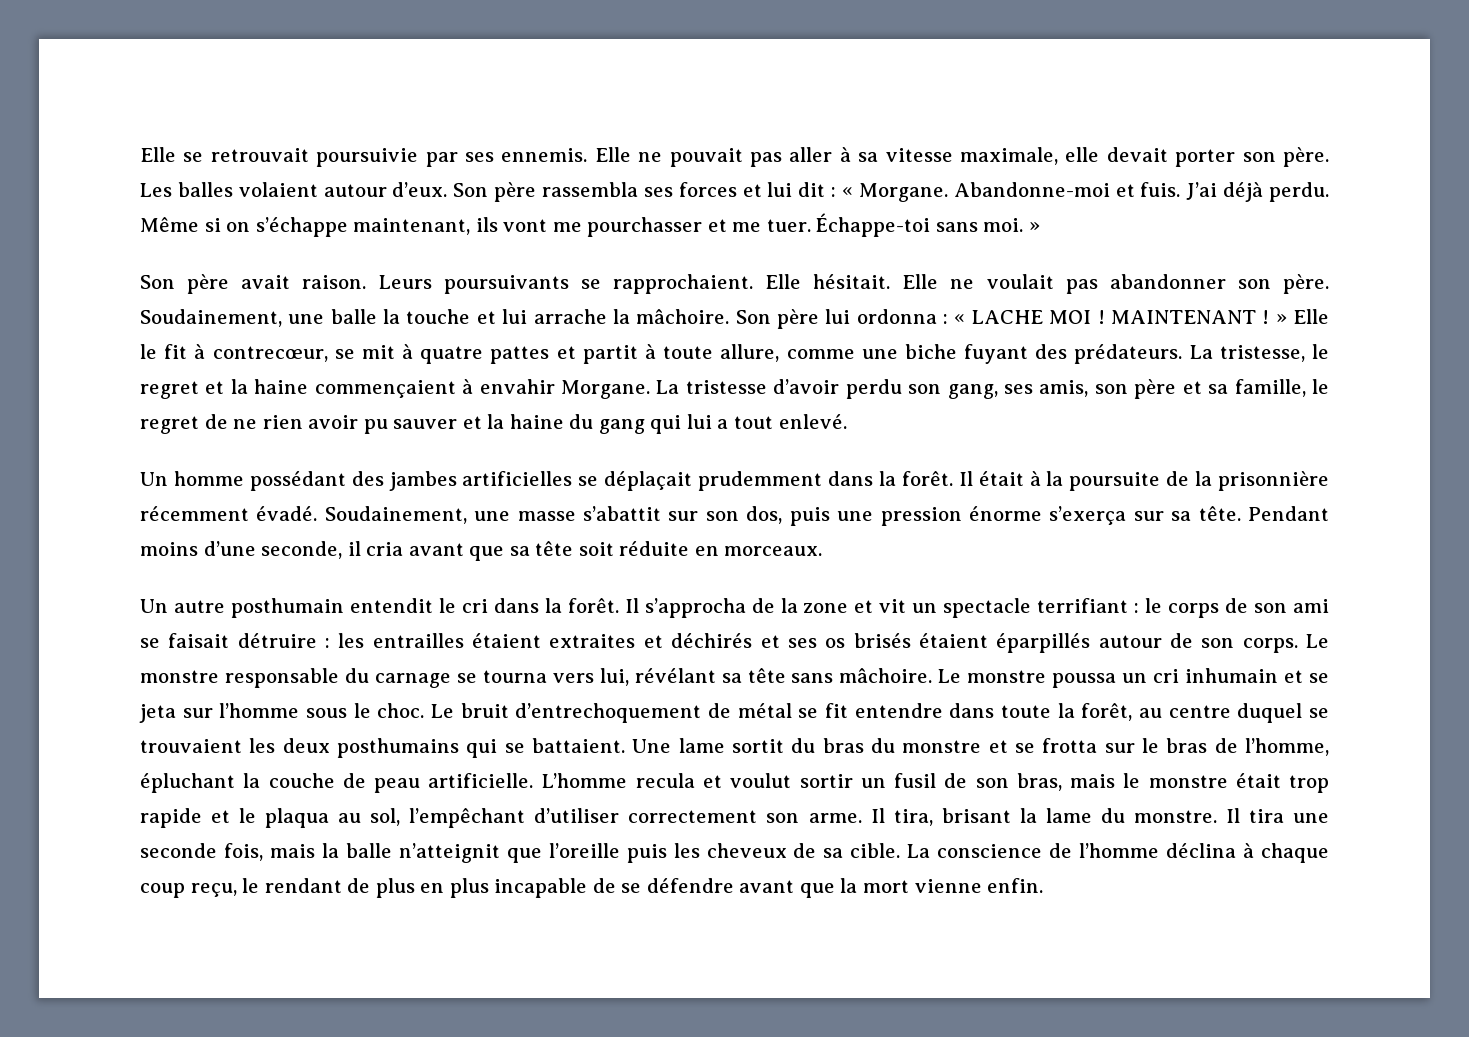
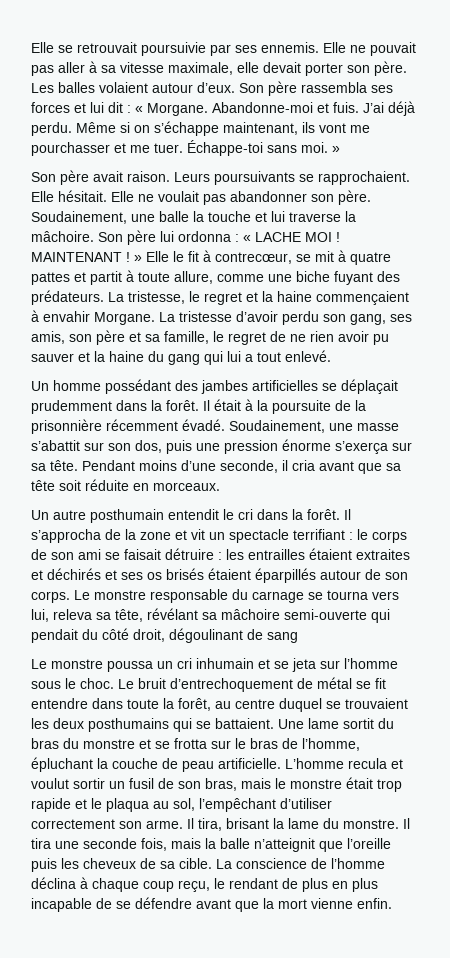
- Soudainement, une balle la touche et lui arrache la mâchoire.
+ Soudainement, une balle la touche et lui traverse la mâchoire.
- Le monstre responsable du carnage se tourna vers lui, révélant sa tête sans mâchoire. Le monstre poussa un cri inhumain et se jeta sur l’homme sous le choc.
+ Le monstre responsable du carnage se tourna vers lui, releva sa tête, révélant sa mâchoire semi-ouverte qui pendait du côté droit, dégoulinant de sang
+ Le monstre poussa un cri inhumain et se jeta sur l’homme sous le choc.

